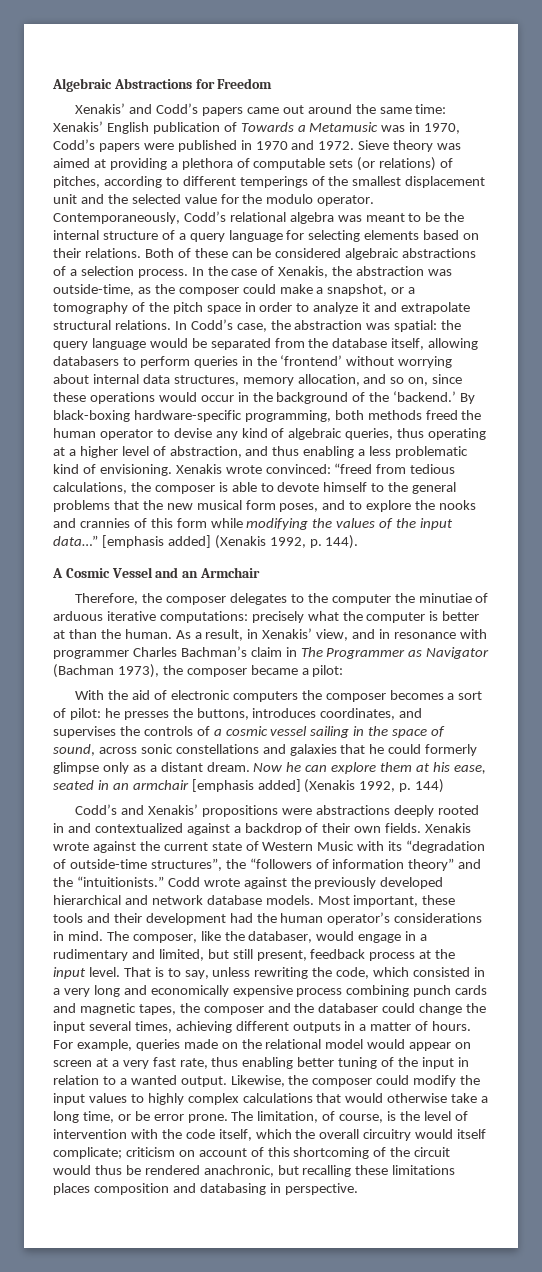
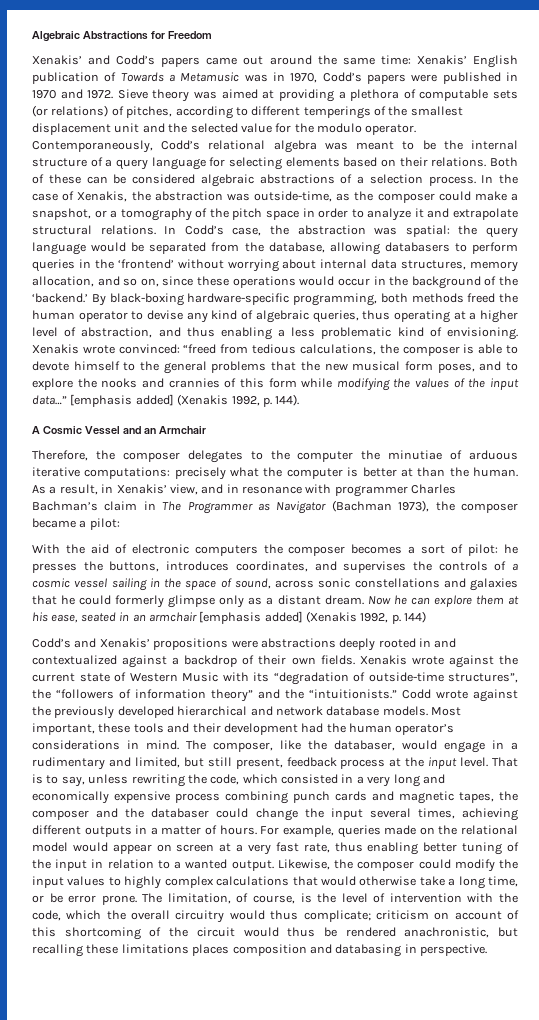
- In Codd’s case, the abstraction was spatial: the query language would be separated from the database itself, allowing databasers to perform queries in the ‘frontend’ without worrying about internal data structures, memory allocation, and so on, since these operations would occur in the background of the ‘backend.’
+ In Codd’s case, the abstraction was spatial: the query language would be separated from the database, allowing databasers to perform queries in the ‘frontend’ without worrying about internal data structures, memory allocation, and so on, since these operations would occur in the background of the ‘backend.’
- The limitation, of course, is the level of intervention with the code itself, which the overall circuitry would itself complicate; criticism on account of this shortcoming of the circuit would thus be rendered anachronic, but recalling these limitations places composition and databasing in perspective.
+ The limitation, of course, is the level of intervention with the code, which the overall circuitry would thus complicate; criticism on account of this shortcoming of the circuit would thus be rendered anachronistic, but recalling these limitations places composition and databasing in perspective.

